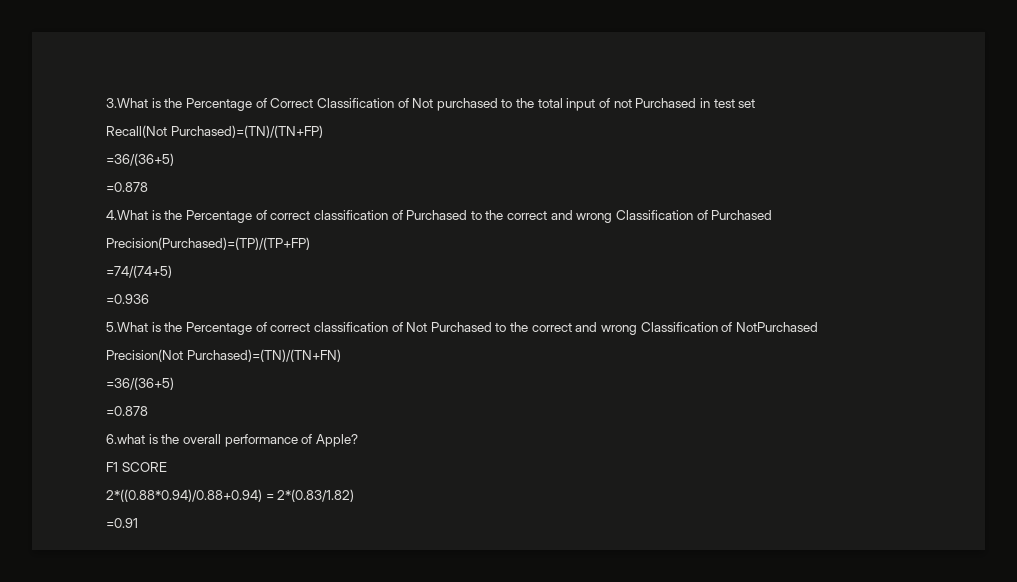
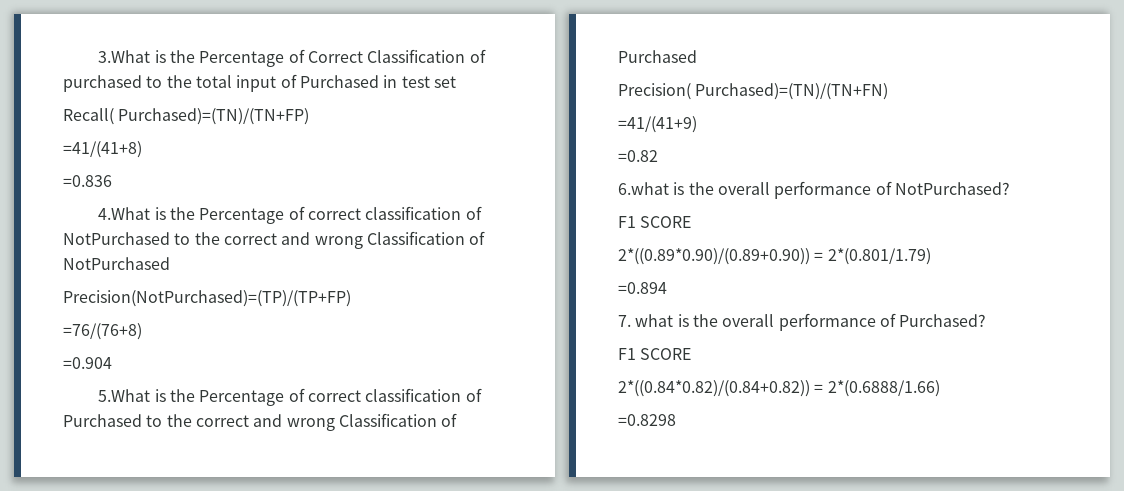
- 3.What is the Percentage of Correct Classification of Not purchased to the total input of not Purchased in test set
+ 3.What is the Percentage of Correct Classification of purchased to the total input of Purchased in test set
- Recall(Not Purchased)=(TN)/(TN+FP)
- =36/(36+5)
- =0.878
+ Recall( Purchased)=(TN)/(TN+FP)
+ =41/(41+8)
+ =0.836
- 4.What is the Percentage of correct classification of Purchased to the correct and wrong Classification of Purchased
+ 4.What is the Percentage of correct classification of NotPurchased to the correct and wrong Classification of NotPurchased
+ Precision(NotPurchased)=(TP)/(TP+FP)
+ =76/(76+8)
+ =0.904
+ 5.What is the Percentage of correct classification of Purchased to the correct and wrong Classification of Purchased
- Precision(Purchased)=(TP)/(TP+FP)
- =74/(74+5)
- =0.936
- 5.What is the Percentage of correct classification of Not Purchased to the correct and wrong Classification of NotPurchased
- Precision(Not Purchased)=(TN)/(TN+FN)
- =36/(36+5)
- =0.878
+ Precision( Purchased)=(TN)/(TN+FN)
+ =41/(41+9)
+ =0.82
- 6.what is the overall performance of Apple?
+ 6.what is the overall performance of NotPurchased?
  F1 SCORE
- 2*((0.88*0.94)/0.88+0.94) = 2*(0.83/1.82)
- =0.91
+ 2*((0.89*0.90)/(0.89+0.90)) = 2*(0.801/1.79)
+ =0.894
+ 7. what is the overall performance of Purchased?
+ F1 SCORE
+ 2*((0.84*0.82)/(0.84+0.82)) = 2*(0.6888/1.66)
+ =0.8298

